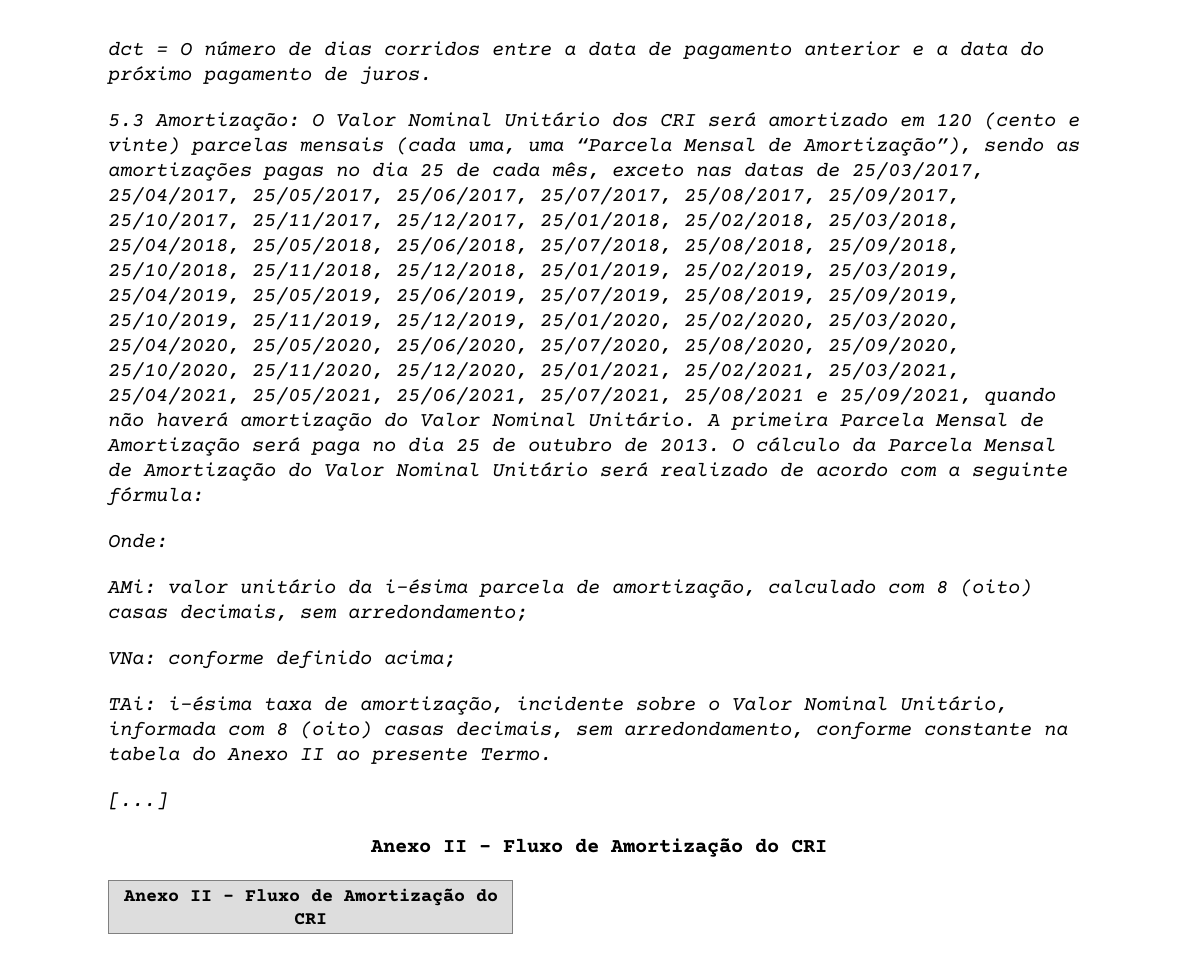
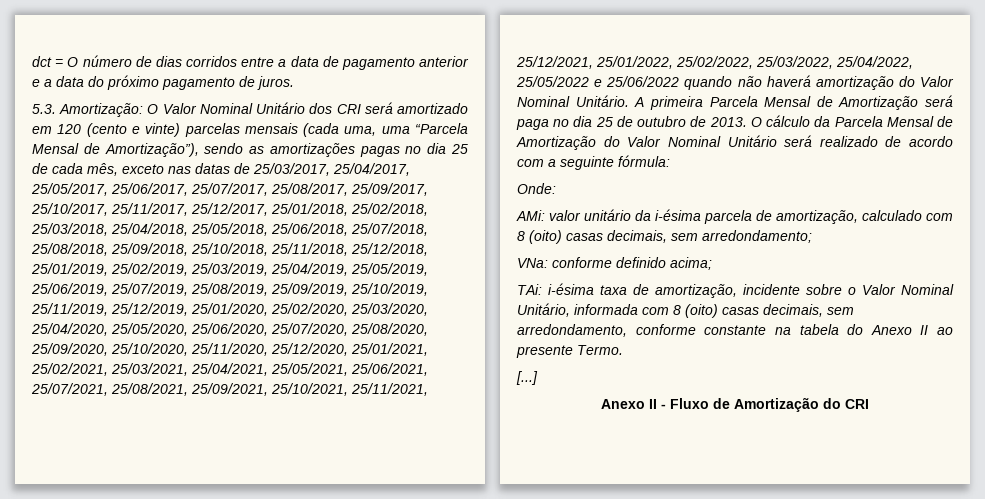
- 5.3 Amortização:
+ 5.3. Amortização:
- O Valor Nominal Unitário dos CRI será amortizado em 120 (cento e vinte) parcelas mensais (cada uma, uma “Parcela Mensal de Amortização”), sendo as amortizações pagas no dia 25 de cada mês, exceto nas datas de 25/03/2017, 25/04/2017, 25/05/2017, 25/06/2017, 25/07/2017, 25/08/2017, 25/09/2017, 25/10/2017, 25/11/2017, 25/12/2017, 25/01/2018, 25/02/2018, 25/03/2018, 25/04/2018, 25/05/2018, 25/06/2018, 25/07/2018, 25/08/2018, 25/09/2018, 25/10/2018, 25/11/2018, 25/12/2018, 25/01/2019, 25/02/2019, 25/03/2019, 25/04/2019, 25/05/2019, 25/06/2019, 25/07/2019, 25/08/2019, 25/09/2019, 25/10/2019, 25/11/2019, 25/12/2019, 25/01/2020, 25/02/2020, 25/03/2020, 25/04/2020, 25/05/2020, 25/06/2020, 25/07/2020, 25/08/2020, 25/09/2020, 25/10/2020, 25/11/2020, 25/12/2020, 25/01/2021, 25/02/2021, 25/03/2021, 25/04/2021, 25/05/2021, 25/06/2021, 25/07/2021, 25/08/2021 e 25/09/2021, quando não haverá amortização do Valor Nominal Unitário.
+ O Valor Nominal Unitário dos CRI será amortizado em 120 (cento e vinte) parcelas mensais (cada uma, uma “Parcela Mensal de Amortização”), sendo as amortizações pagas no dia 25 de cada mês, exceto nas datas de 25/03/2017, 25/04/2017, 25/05/2017, 25/06/2017, 25/07/2017, 25/08/2017, 25/09/2017, 25/10/2017, 25/11/2017, 25/12/2017, 25/01/2018, 25/02/2018, 25/03/2018, 25/04/2018, 25/05/2018, 25/06/2018, 25/07/2018, 25/08/2018, 25/09/2018, 25/10/2018, 25/11/2018, 25/12/2018, 25/01/2019, 25/02/2019, 25/03/2019, 25/04/2019, 25/05/2019, 25/06/2019, 25/07/2019, 25/08/2019, 25/09/2019, 25/10/2019, 25/11/2019, 25/12/2019, 25/01/2020, 25/02/2020, 25/03/2020, 25/04/2020, 25/05/2020, 25/06/2020, 25/07/2020, 25/08/2020, 25/09/2020, 25/10/2020, 25/11/2020, 25/12/2020, 25/01/2021, 25/02/2021, 25/03/2021, 25/04/2021, 25/05/2021, 25/06/2021, 25/07/2021, 25/08/2021, 25/09/2021, 25/10/2021, 25/11/2021, 25/12/2021, 25/01/2022, 25/02/2022, 25/03/2022, 25/04/2022, 25/05/2022 e 25/06/2022 quando não haverá amortização do Valor Nominal Unitário.
  [...]
- Anexo II - Fluxo de Amortização do CRI

